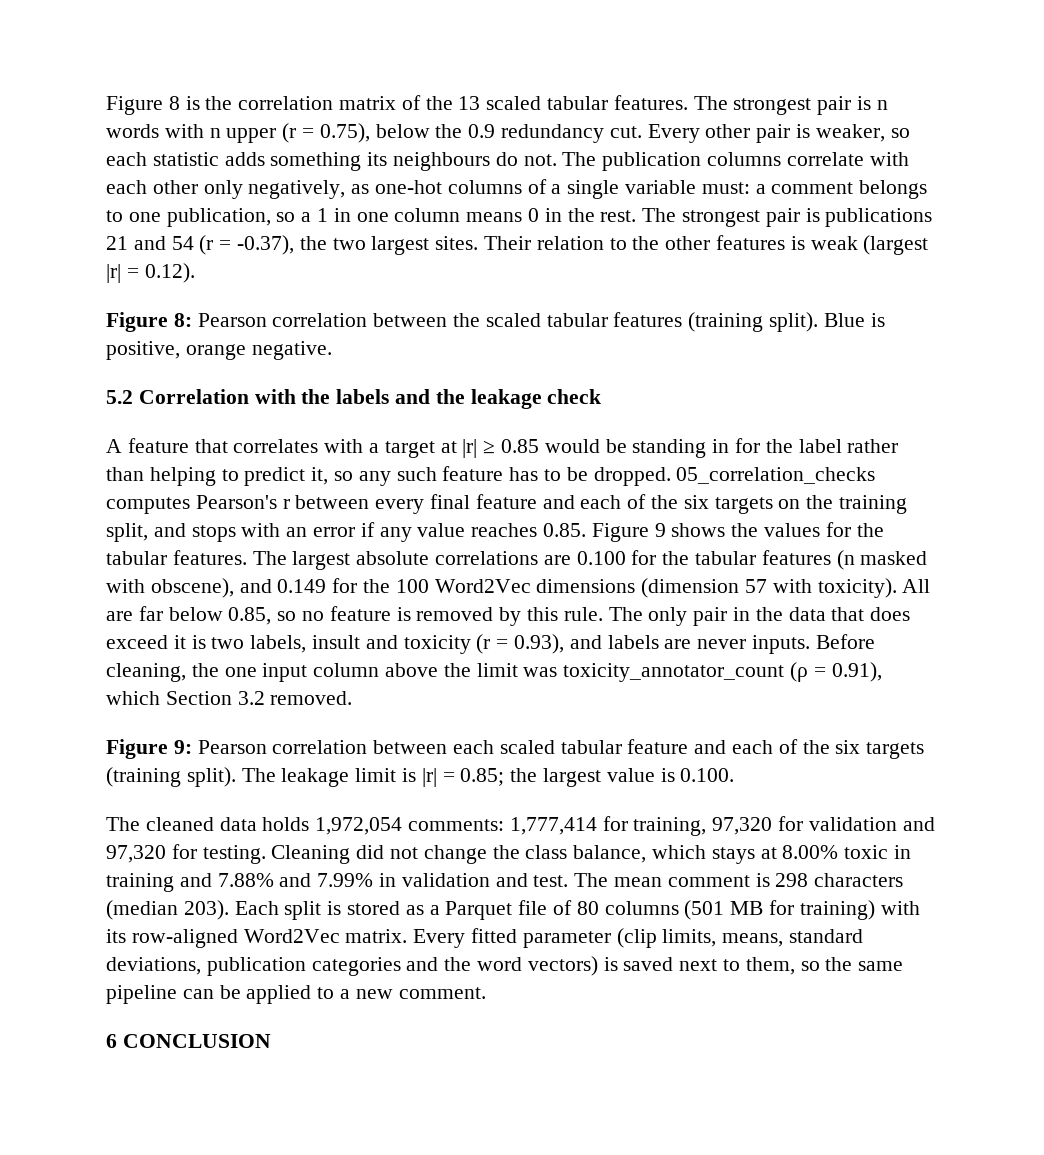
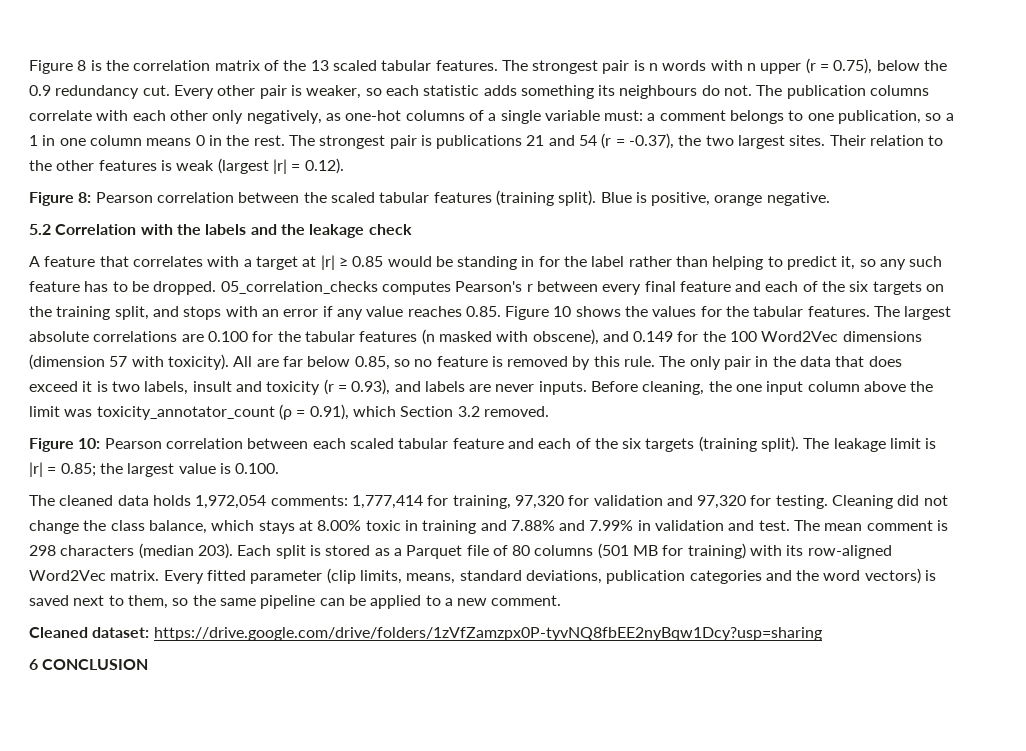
- 05_correlation_checks computes Pearson's r between every final feature and each of the six targets on the training split, and stops with an error if any value reaches 0.85. Figure 9 shows the values for the tabular features.
+ 05_correlation_checks computes Pearson's r between every final feature and each of the six targets on the training split, and stops with an error if any value reaches 0.85. Figure 10 shows the values for the tabular features.
- Figure 9: Pearson correlation between each scaled tabular feature and each of the six targets (training split).
+ Figure 10: Pearson correlation between each scaled tabular feature and each of the six targets (training split).
+ Cleaned dataset: https://drive.google.com/drive/folders/1zVfZamzpx0P-tyvNQ8fbEE2nyBqw1Dcy?usp=sharing

